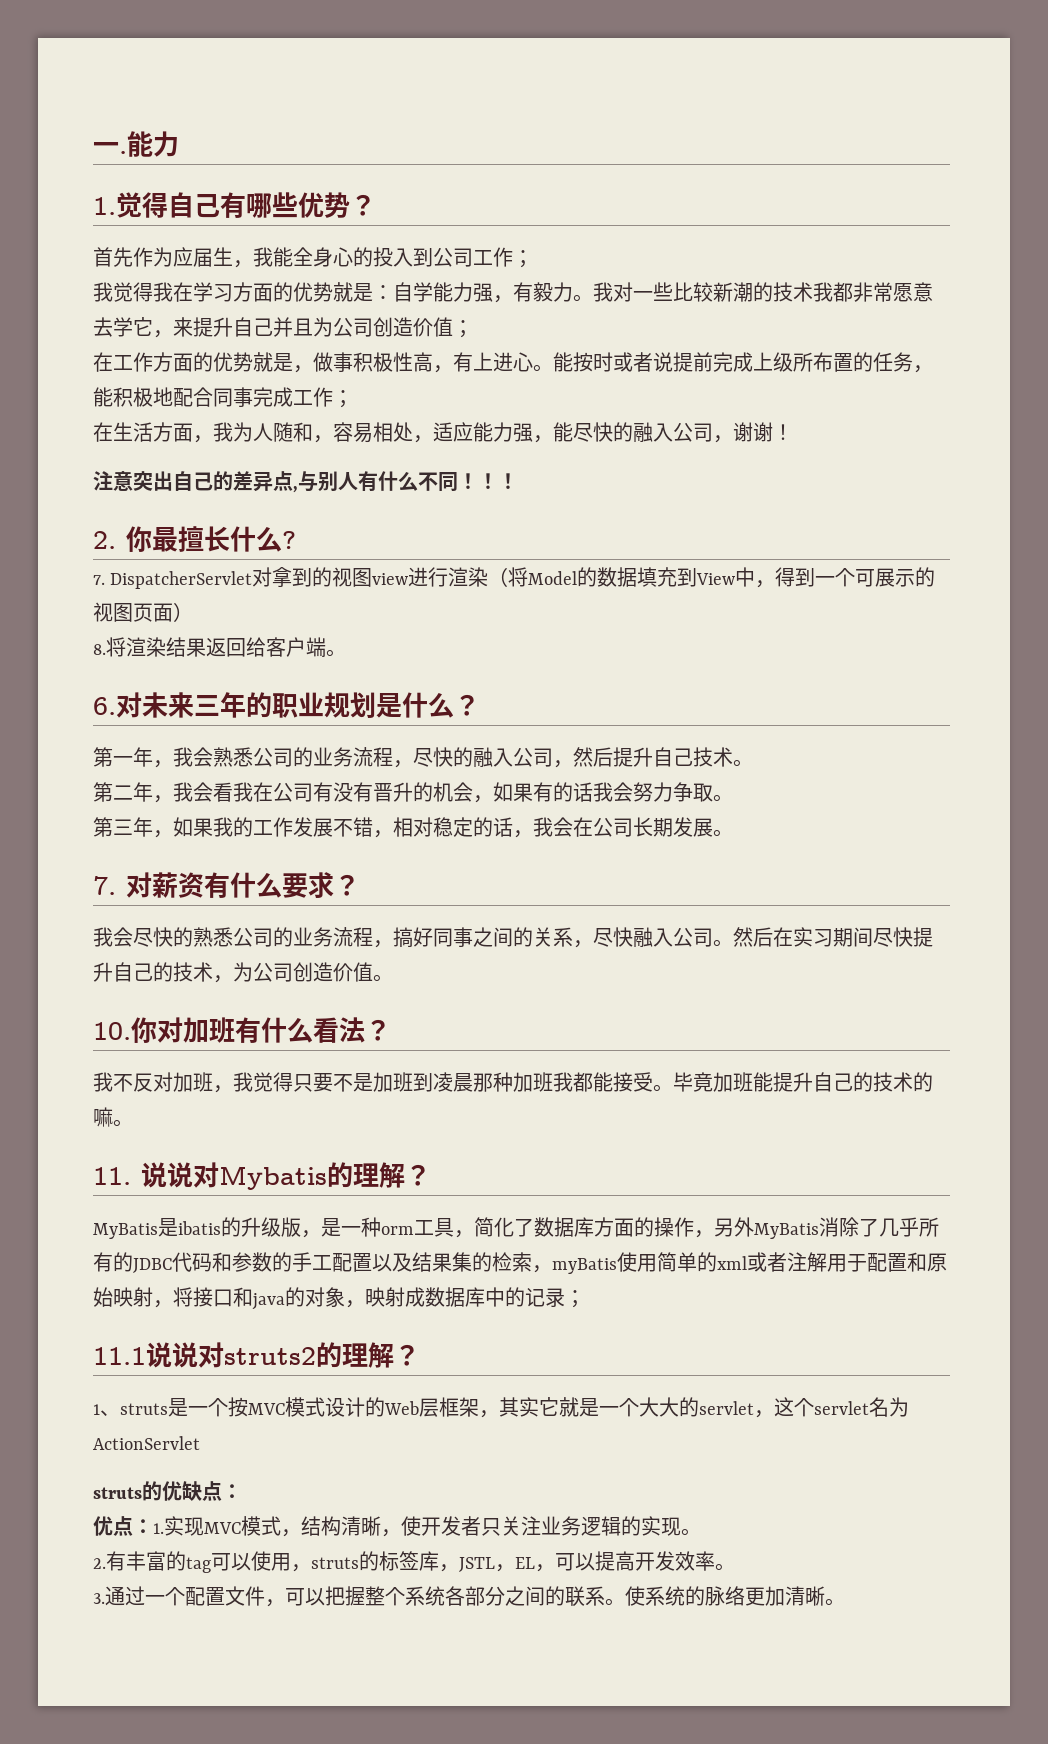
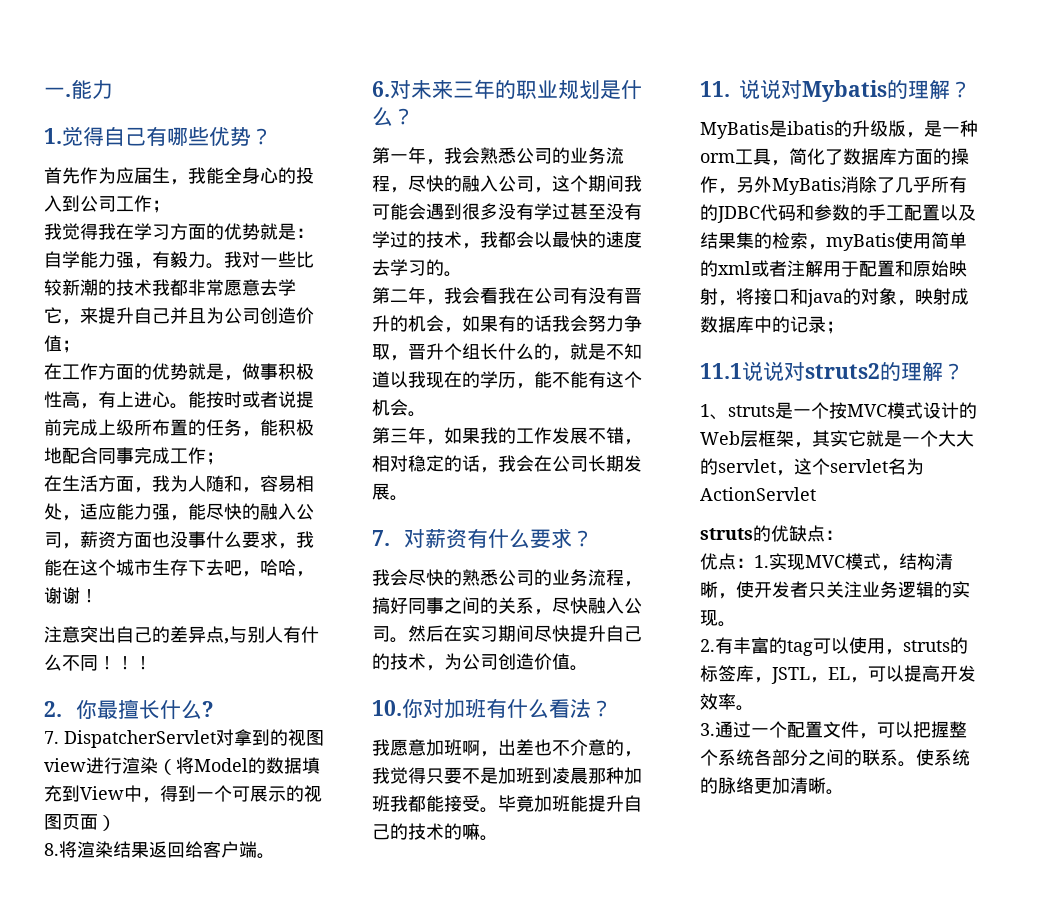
- 在生活方面，我为人随和，容易相处，适应能力强，能尽快的融入公司，谢谢！
+ 在生活方面，我为人随和，容易相处，适应能力强，能尽快的融入公司，薪资方面也没事什么要求，我能在这个城市生存下去吧，哈哈，谢谢！
- 第一年，我会熟悉公司的业务流程，尽快的融入公司，然后提升自己技术。
+ 第一年，我会熟悉公司的业务流程，尽快的融入公司，这个期间我可能会遇到很多没有学过甚至没有学过的技术，我都会以最快的速度去学习的。
- 第二年，我会看我在公司有没有晋升的机会，如果有的话我会努力争取。
+ 第二年，我会看我在公司有没有晋升的机会，如果有的话我会努力争取，晋升个组长什么的，就是不知道以我现在的学历，能不能有这个机会。
- 我不反对加班，我觉得只要不是加班到凌晨那种加班我都能接受。
+ 我愿意加班啊，出差也不介意的，我觉得只要不是加班到凌晨那种加班我都能接受。

